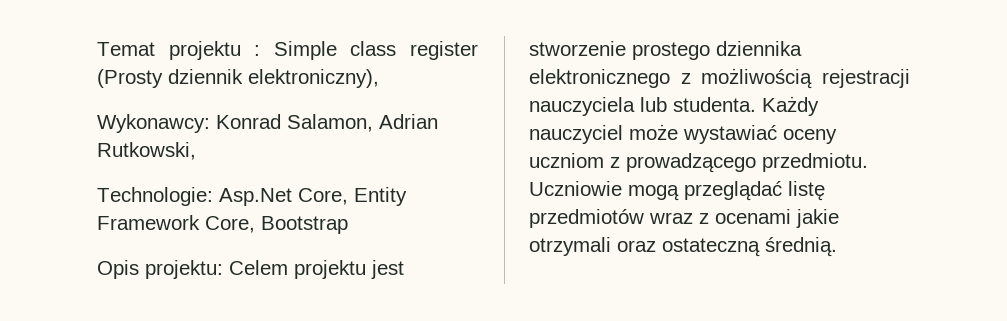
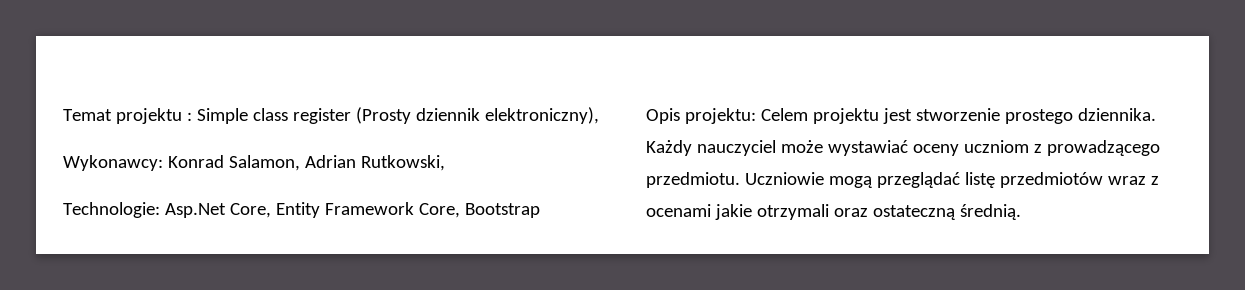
- Opis projektu: Celem projektu jest stworzenie prostego dziennika elektronicznego z możliwością rejestracji nauczyciela lub studenta.
+ Opis projektu: Celem projektu jest stworzenie prostego dziennika.

